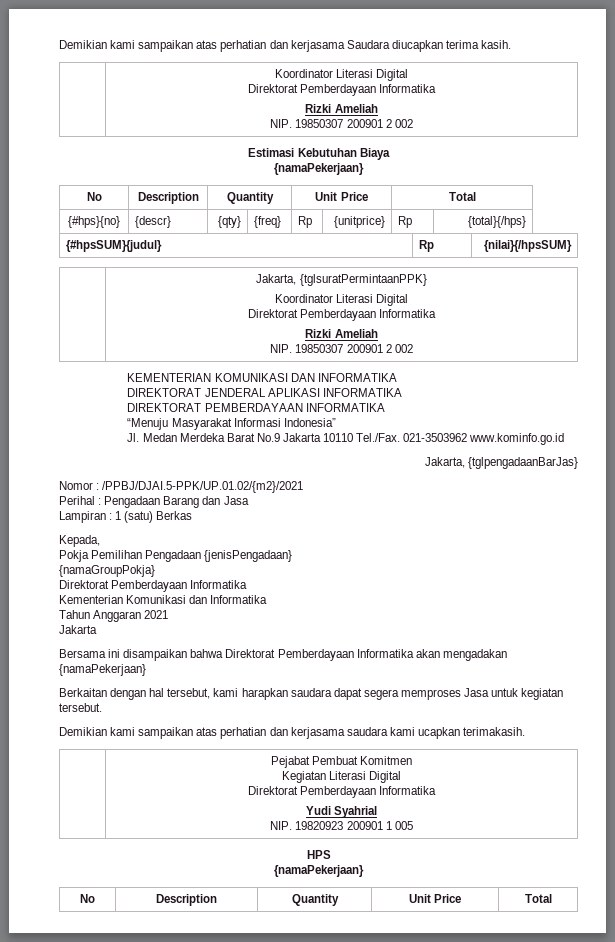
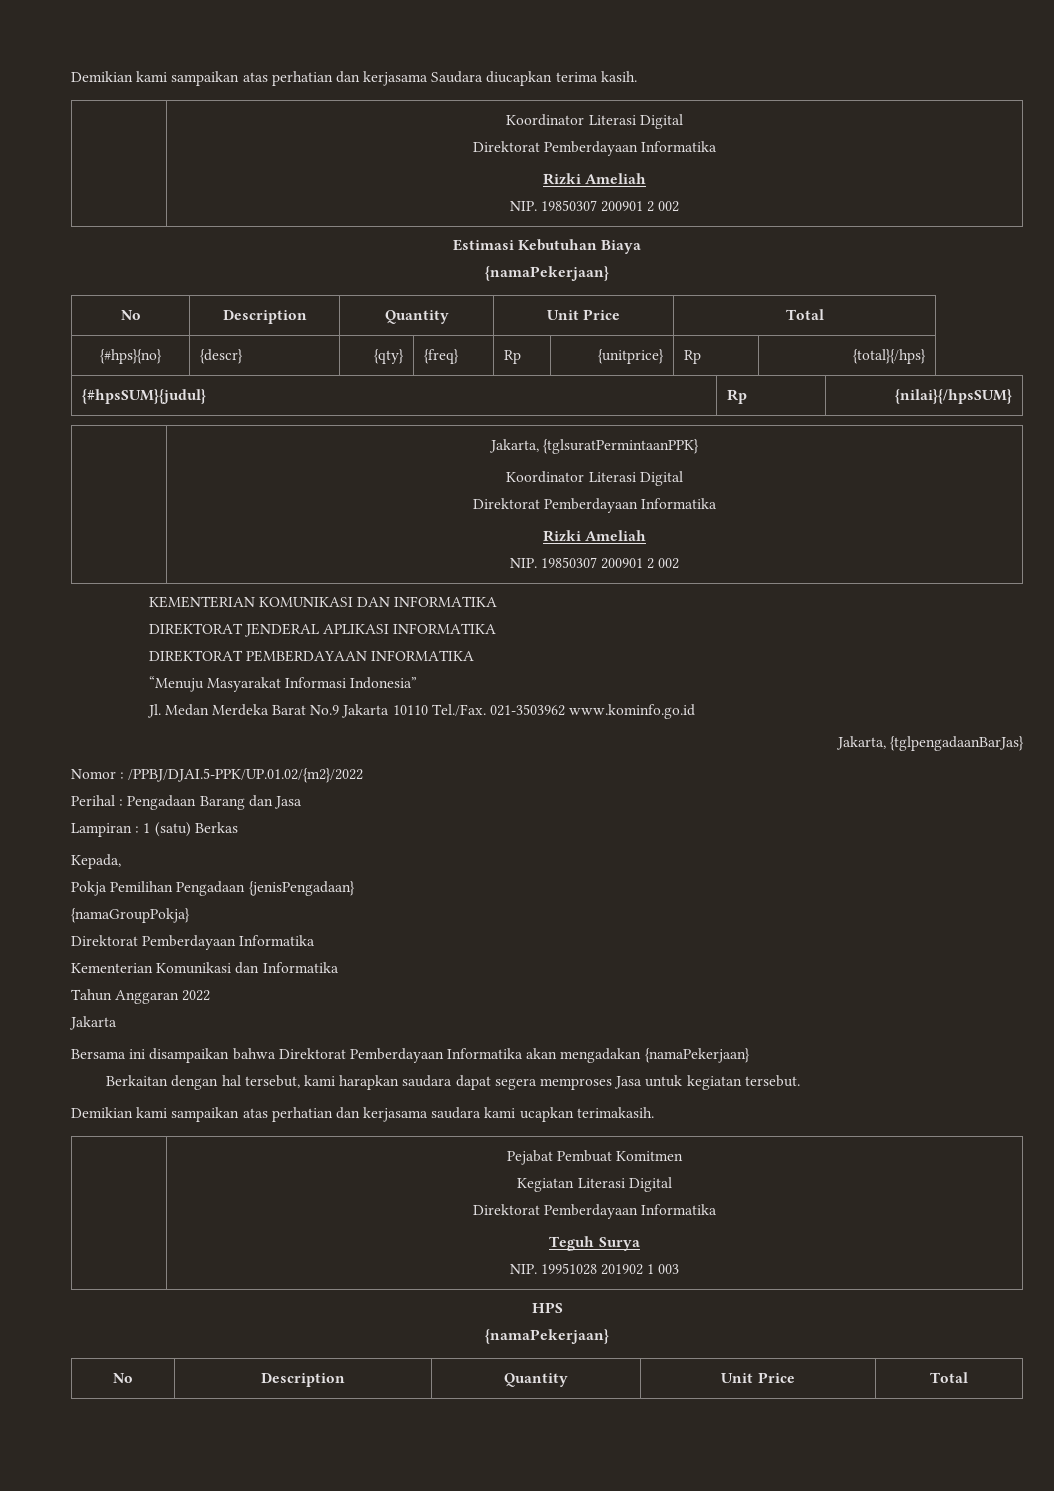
- Nomor : /PPBJ/DJAI.5-PPK/UP.01.02/{m2}/2021
+ Nomor : /PPBJ/DJAI.5-PPK/UP.01.02/{m2}/2022
- Tahun Anggaran 2021
+ Tahun Anggaran 2022
  | Pejabat Pembuat Komitmen
  Kegiatan Literasi Digital
  Direktorat Pemberdayaan Informatika
- Yudi Syahrial
- NIP. 19820923 200901 1 005
+ Teguh Surya
+ NIP. 19951028 201902 1 003

